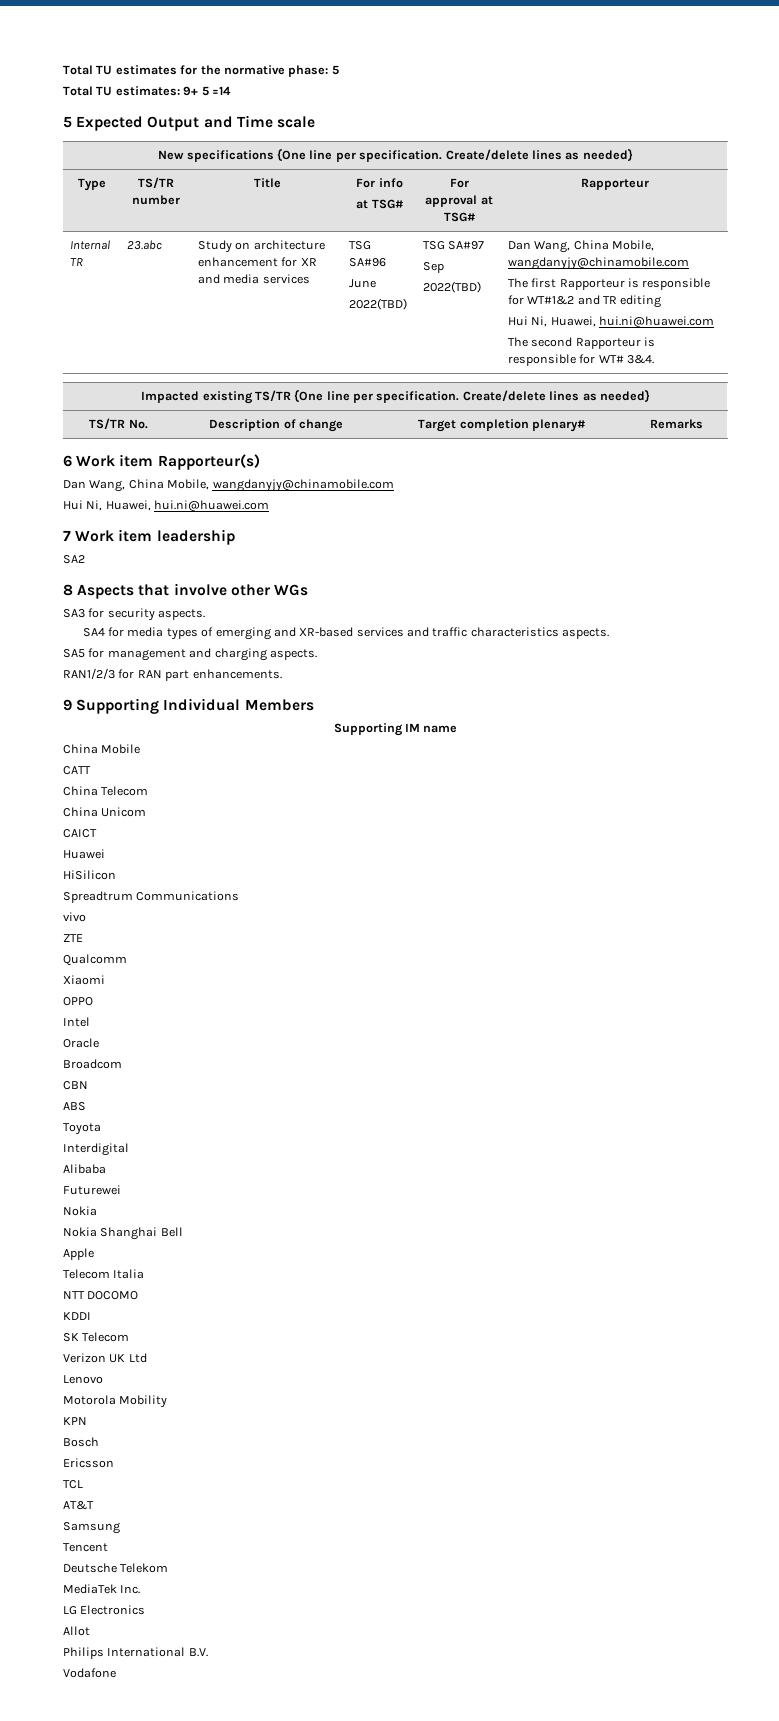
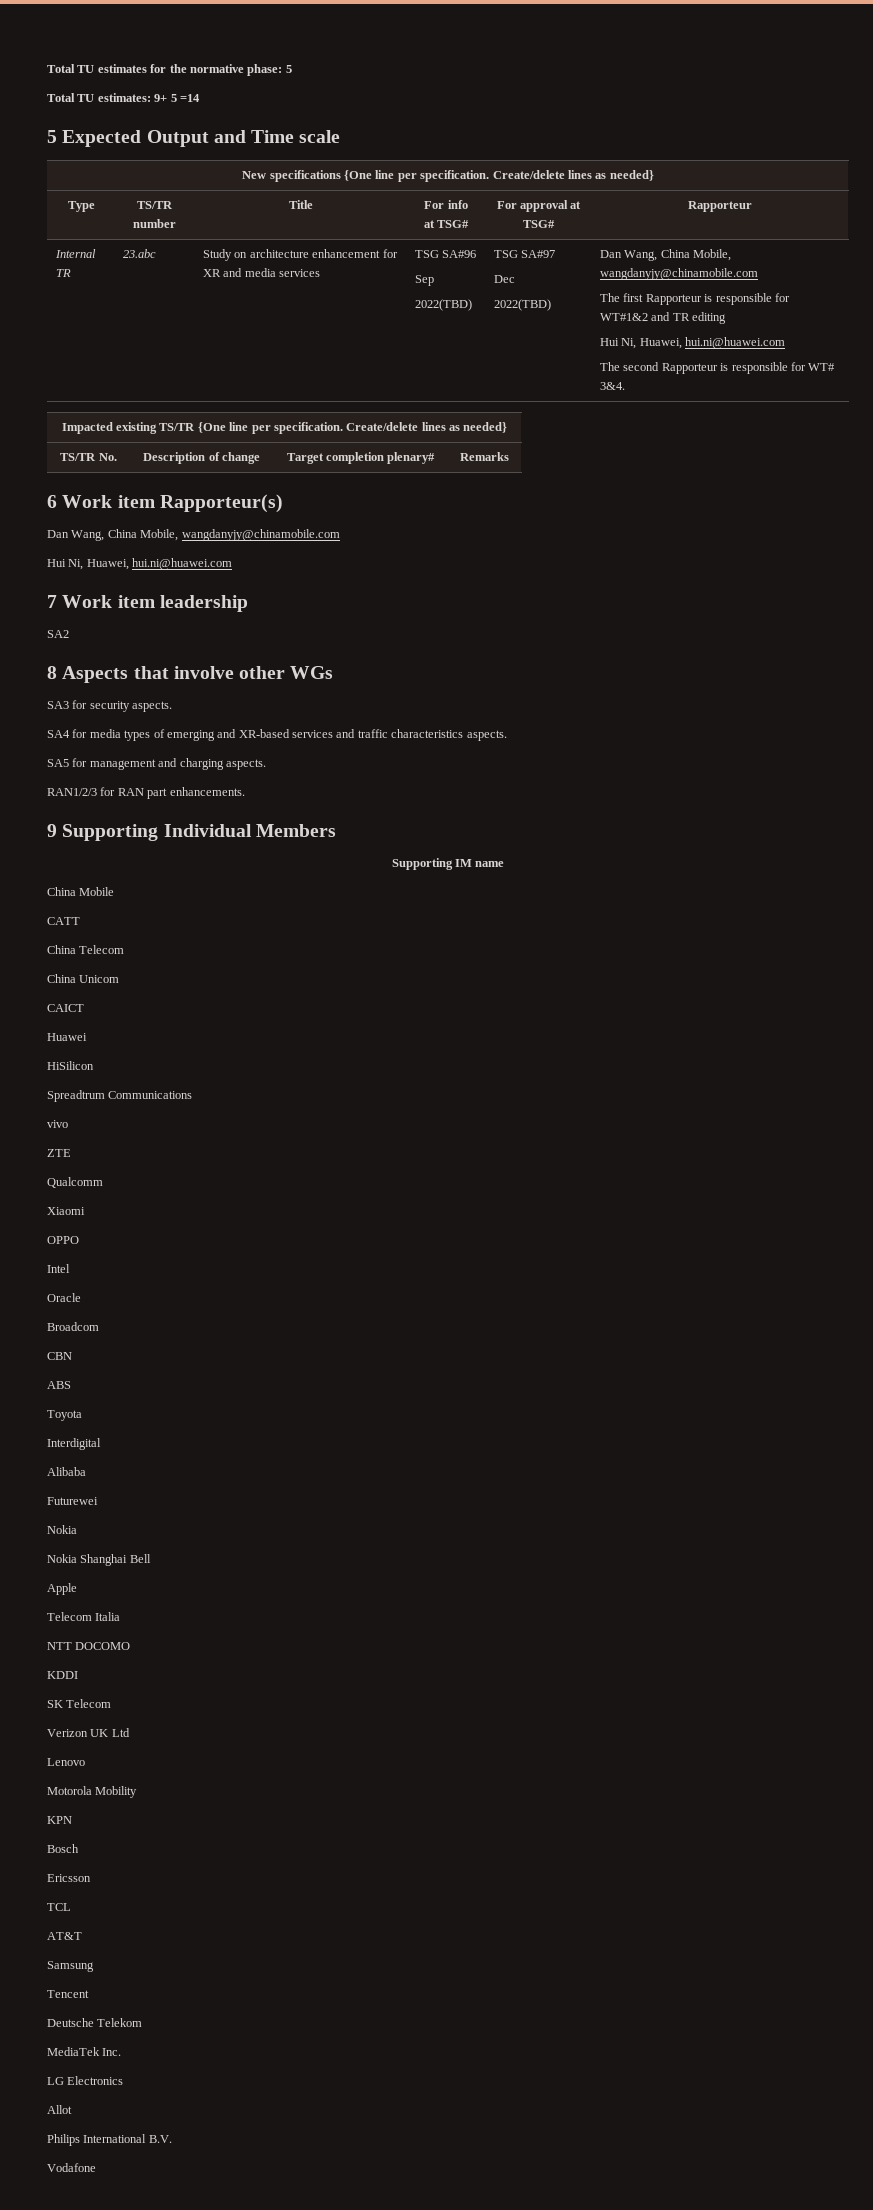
- June
+ Sep
- Sep
+ Dec

